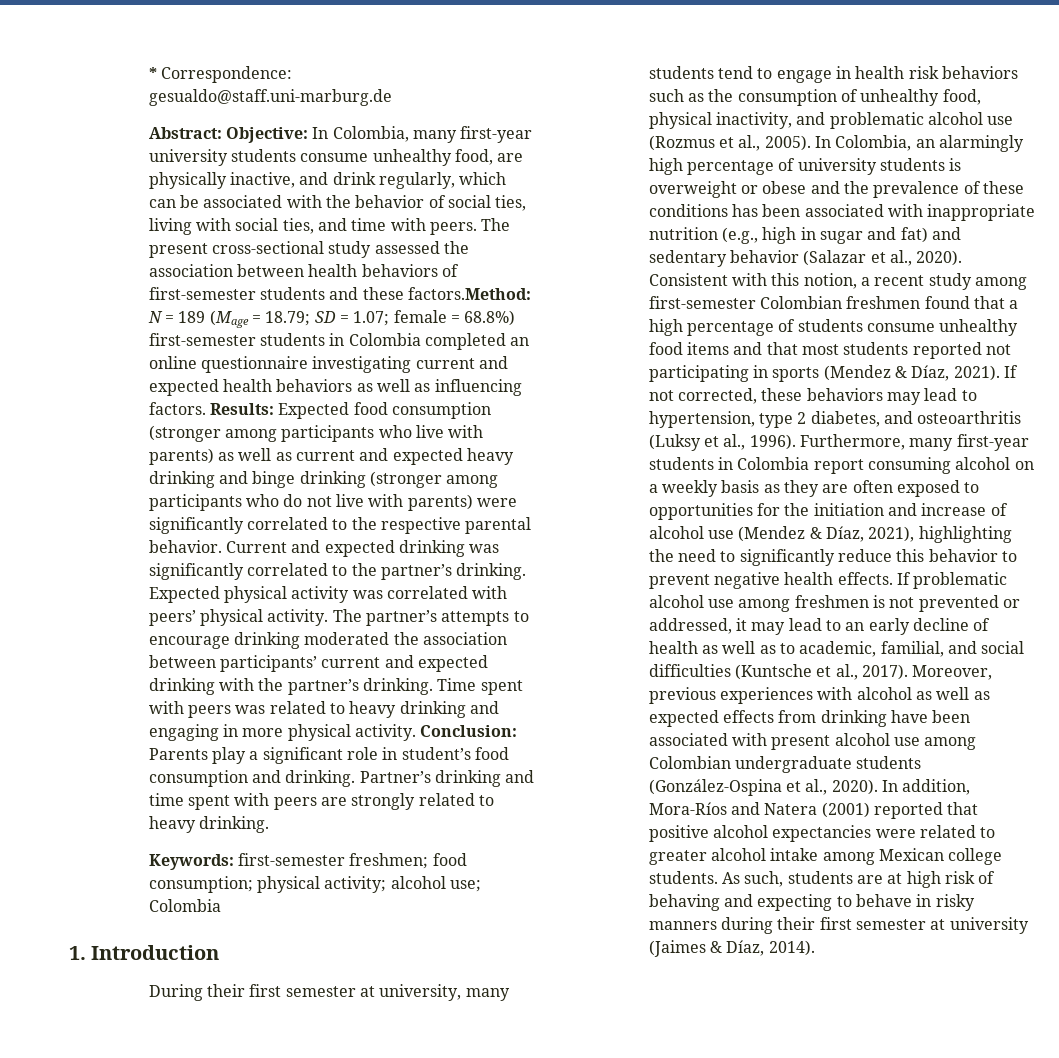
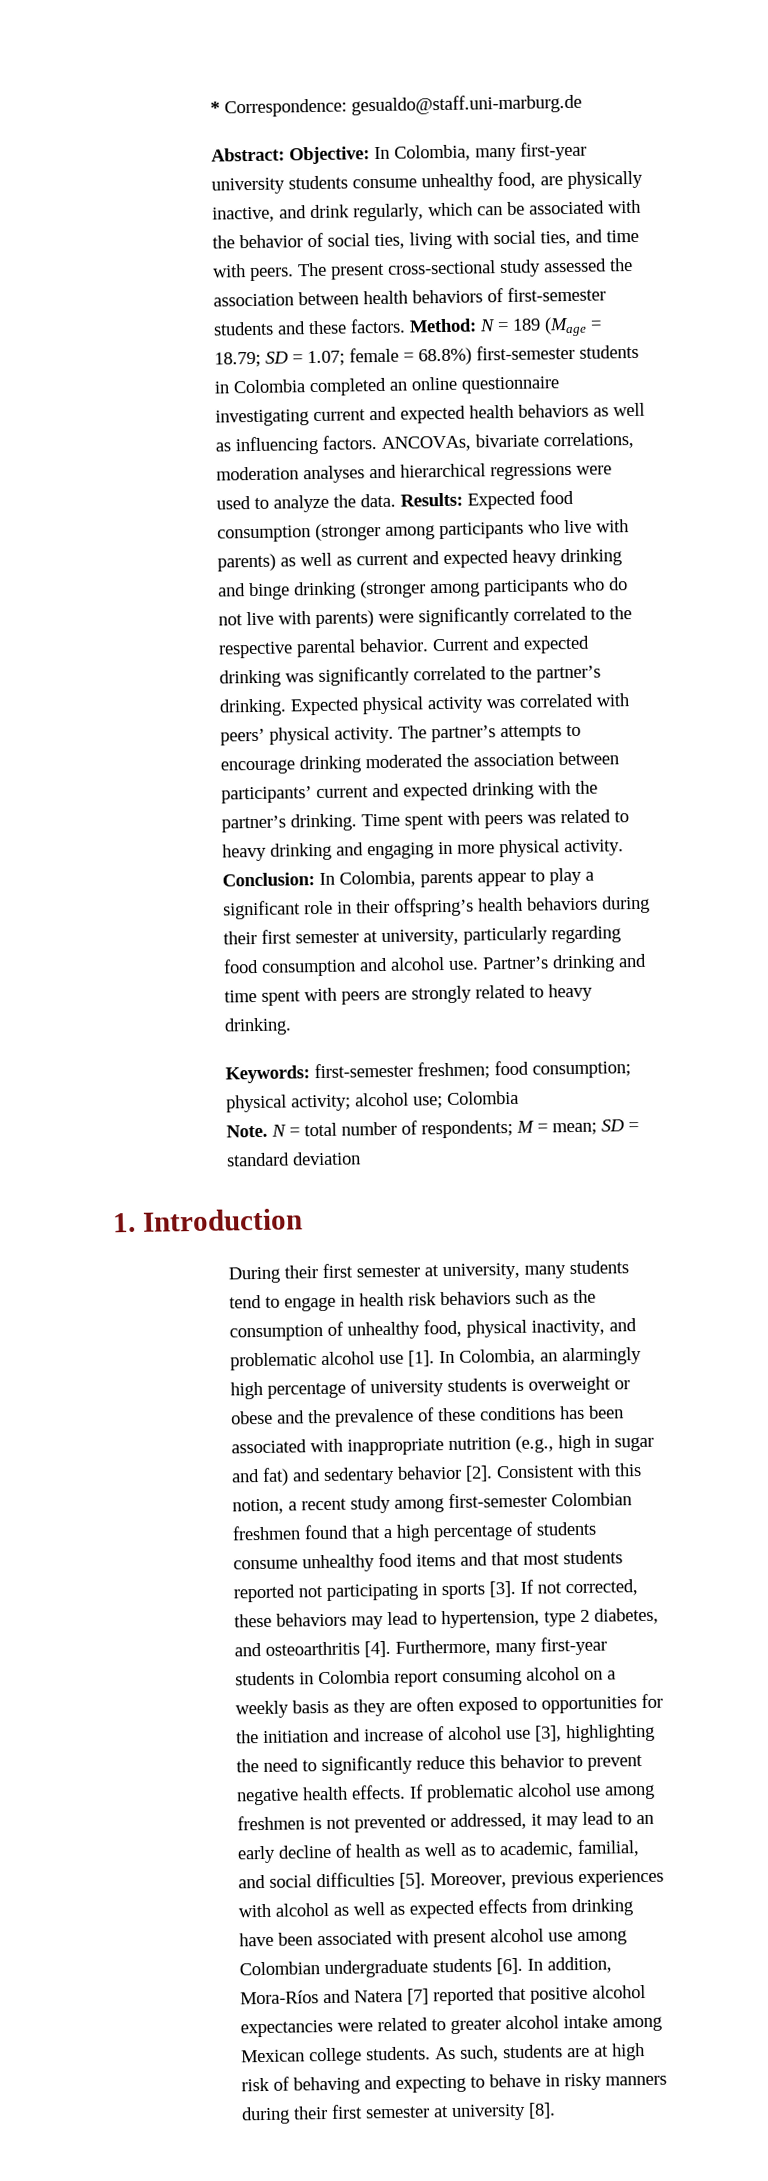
- The present cross-sectional study assessed the association between health behaviors of first-semester students and these factors.Method: N = 189 (Mage = 18.79; SD = 1.07; female = 68.8%) first-semester students in Colombia completed an online questionnaire investigating current and expected health behaviors as well as influencing factors.
+ The present cross-sectional study assessed the association between health behaviors of first-semester students and these factors. Method: N = 189 (Mage = 18.79; SD = 1.07; female = 68.8%) first-semester students in Colombia completed an online questionnaire investigating current and expected health behaviors as well as influencing factors.
+ ANCOVAs, bivariate correlations, moderation analyses and hierarchical regressions were used to analyze the data.
- Conclusion: Parents play a significant role in student’s food consumption and drinking.
+ Conclusion: In Colombia, parents appear to play a significant role in their offspring’s health behaviors during their first semester at university, particularly regarding food consumption and alcohol use.
+ Note. N = total number of respondents; M = mean; SD = standard deviation
- During their first semester at university, many students tend to engage in health risk behaviors such as the consumption of unhealthy food, physical inactivity, and problematic alcohol use (Rozmus et al., 2005).
+ During their first semester at university, many students tend to engage in health risk behaviors such as the consumption of unhealthy food, physical inactivity, and problematic alcohol use [1].
- In Colombia, an alarmingly high percentage of university students is overweight or obese and the prevalence of these conditions has been associated with inappropriate nutrition (e.g., high in sugar and fat) and sedentary behavior (Salazar et al., 2020).
+ In Colombia, an alarmingly high percentage of university students is overweight or obese and the prevalence of these conditions has been associated with inappropriate nutrition (e.g., high in sugar and fat) and sedentary behavior [2].
- Consistent with this notion, a recent study among first-semester Colombian freshmen found that a high percentage of students consume unhealthy food items and that most students reported not participating in sports (Mendez & Díaz, 2021).
+ Consistent with this notion, a recent study among first-semester Colombian freshmen found that a high percentage of students consume unhealthy food items and that most students reported not participating in sports [3].
- If not corrected, these behaviors may lead to hypertension, type 2 diabetes, and osteoarthritis (Luksy et al., 1996).
+ If not corrected, these behaviors may lead to hypertension, type 2 diabetes, and osteoarthritis [4].
- Furthermore, many first-year students in Colombia report consuming alcohol on a weekly basis as they are often exposed to opportunities for the initiation and increase of alcohol use (Mendez & Díaz, 2021), highlighting the need to significantly reduce this behavior to prevent negative health effects.
+ Furthermore, many first-year students in Colombia report consuming alcohol on a weekly basis as they are often exposed to opportunities for the initiation and increase of alcohol use [3], highlighting the need to significantly reduce this behavior to prevent negative health effects.
- If problematic alcohol use among freshmen is not prevented or addressed, it may lead to an early decline of health as well as to academic, familial, and social difficulties (Kuntsche et al., 2017).
+ If problematic alcohol use among freshmen is not prevented or addressed, it may lead to an early decline of health as well as to academic, familial, and social difficulties [5].
- Moreover, previous experiences with alcohol as well as expected effects from drinking have been associated with present alcohol use among Colombian undergraduate students (González-Ospina et al., 2020).
+ Moreover, previous experiences with alcohol as well as expected effects from drinking have been associated with present alcohol use among Colombian undergraduate students [6].
- In addition, Mora-Ríos and Natera (2001) reported that positive alcohol expectancies were related to greater alcohol intake among Mexican college students.
+ In addition, Mora-Ríos and Natera [7] reported that positive alcohol expectancies were related to greater alcohol intake among Mexican college students.
- As such, students are at high risk of behaving and expecting to behave in risky manners during their first semester at university (Jaimes & Díaz, 2014).
+ As such, students are at high risk of behaving and expecting to behave in risky manners during their first semester at university [8].

